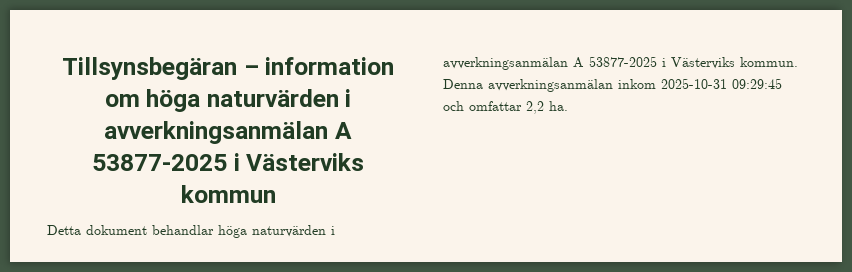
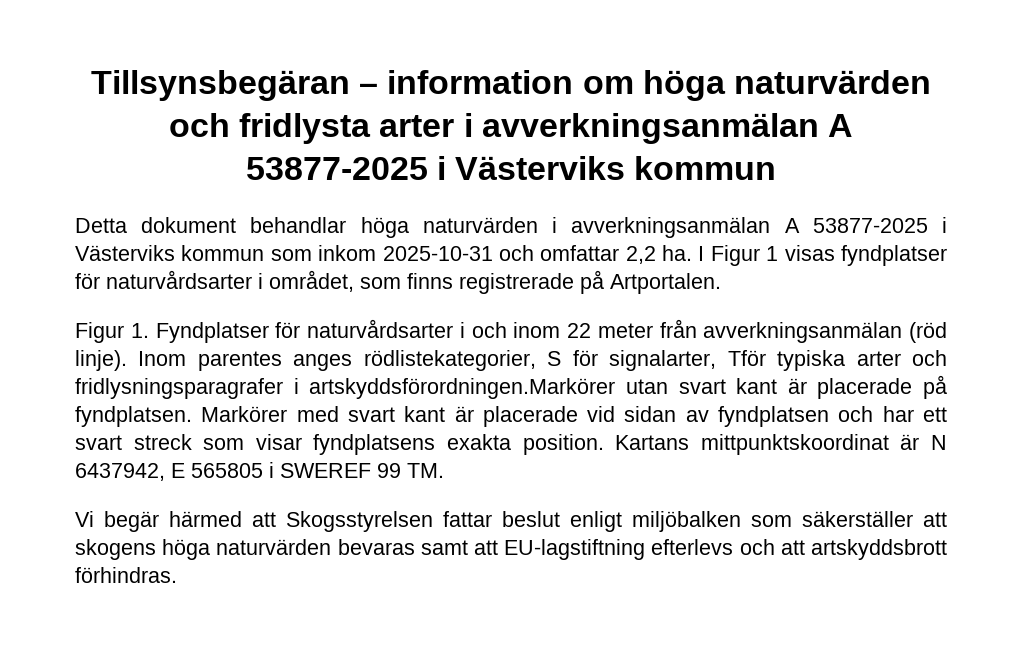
- Tillsynsbegäran – information om höga naturvärden i avverkningsanmälan A 53877-2025 i Västerviks kommun
+ Tillsynsbegäran – information om höga naturvärden och fridlysta arter i avverkningsanmälan A 53877-2025 i Västerviks kommun
- Detta dokument behandlar höga naturvärden i avverkningsanmälan A 53877-2025 i Västerviks kommun. Denna avverkningsanmälan inkom 2025-10-31 09:29:45 och omfattar 2,2 ha.
+ Detta dokument behandlar höga naturvärden i avverkningsanmälan A 53877-2025 i Västerviks kommun som inkom 2025-10-31 och omfattar 2,2 ha.
+ I Figur 1 visas fyndplatser för naturvårdsarter i området, som finns registrerade på Artportalen.
+ Figur 1. Fyndplatser för naturvårdsarter i och inom 22 meter från avverkningsanmälan (röd linje). Inom parentes anges rödlistekategorier, S för signalarter, Tför typiska arter och fridlysningsparagrafer i artskyddsförordningen.Markörer utan svart kant är placerade på fyndplatsen. Markörer med svart kant är placerade vid sidan av fyndplatsen och har ett svart streck som visar fyndplatsens exakta position. Kartans mittpunktskoordinat är N 6437942, E 565805 i SWEREF 99 TM.
+ Vi begär härmed att Skogsstyrelsen fattar beslut enligt miljöbalken som säkerställer att skogens höga naturvärden bevaras samt att EU-lagstiftning efterlevs och att artskyddsbrott förhindras.

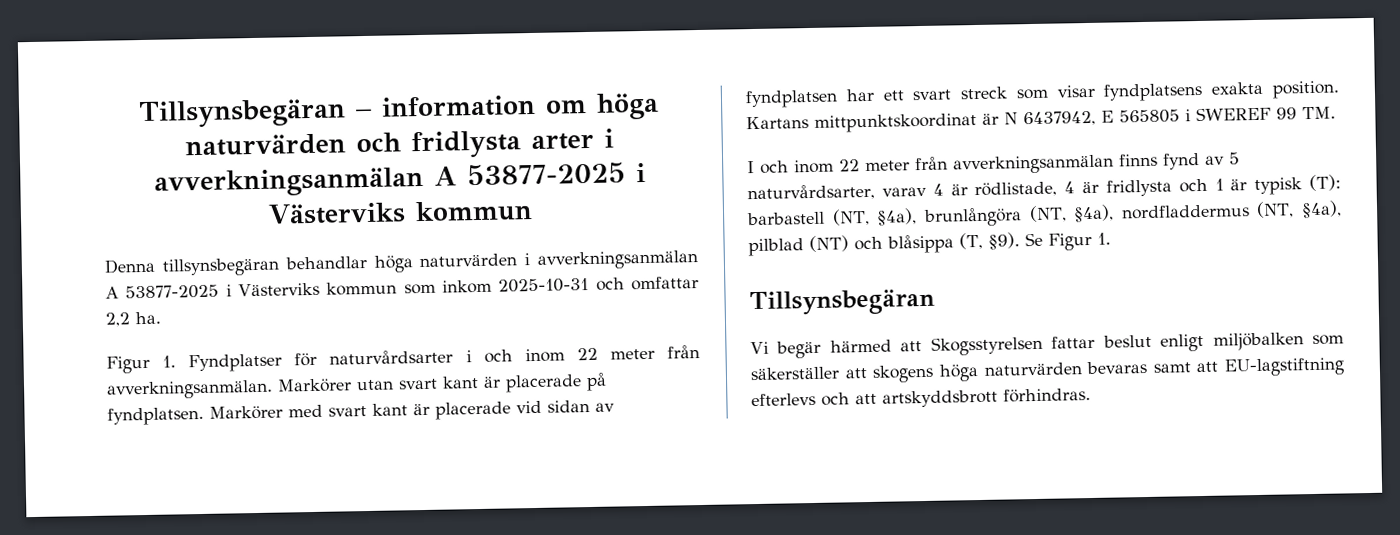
- Detta dokument behandlar höga naturvärden i avverkningsanmälan A 53877-2025 i Västerviks kommun som inkom 2025-10-31 och omfattar 2,2 ha. I Figur 1 visas fyndplatser för naturvårdsarter i området, som finns registrerade på Artportalen.
+ Denna tillsynsbegäran behandlar höga naturvärden i avverkningsanmälan A 53877-2025 i Västerviks kommun som inkom 2025-10-31 och omfattar 2,2 ha.
- Figur 1. Fyndplatser för naturvårdsarter i och inom 22 meter från avverkningsanmälan (röd linje). Inom parentes anges rödlistekategorier, S för signalarter, Tför typiska arter och fridlysningsparagrafer i artskyddsförordningen.Markörer utan svart kant är placerade på fyndplatsen.
+ Figur 1. Fyndplatser för naturvårdsarter i och inom 22 meter från avverkningsanmälan. Markörer utan svart kant är placerade på fyndplatsen.
- Markörer med svart kant är placerade vid sidan av fyndplatsen och har ett svart streck som visar fyndplatsens exakta position.
+ Markörer med svart kant är placerade vid sidan av fyndplatsen har ett svart streck som visar fyndplatsens exakta position.
+ I och inom 22 meter från avverkningsanmälan finns fynd av 5 naturvårdsarter, varav 4 är rödlistade, 4 är fridlysta och 1 är typisk (T): barbastell (NT, §4a), brunlångöra (NT, §4a), nordfladdermus (NT, §4a), pilblad (NT) och blåsippa (T, §9). Se Figur 1.
+ Tillsynsbegäran

